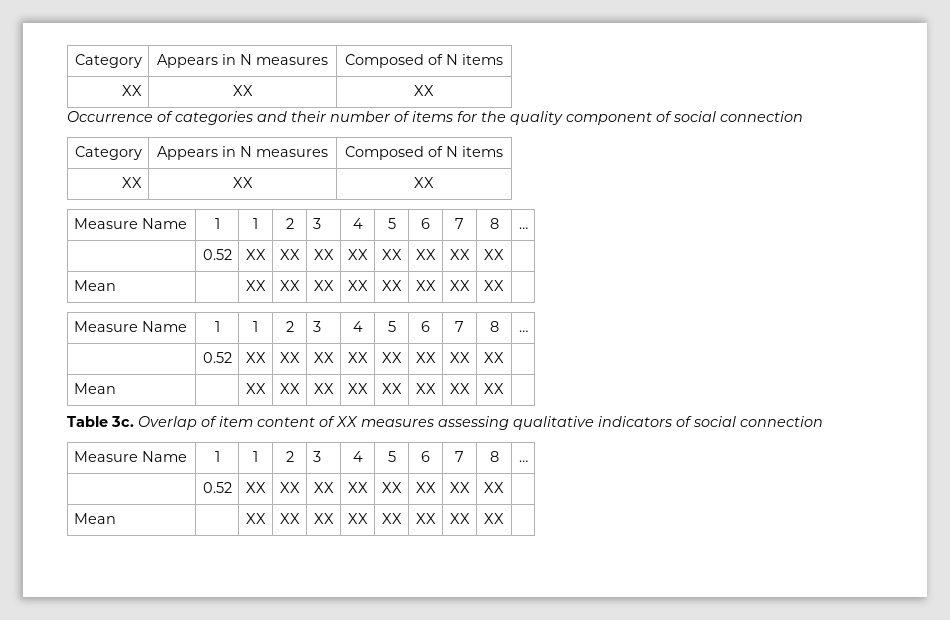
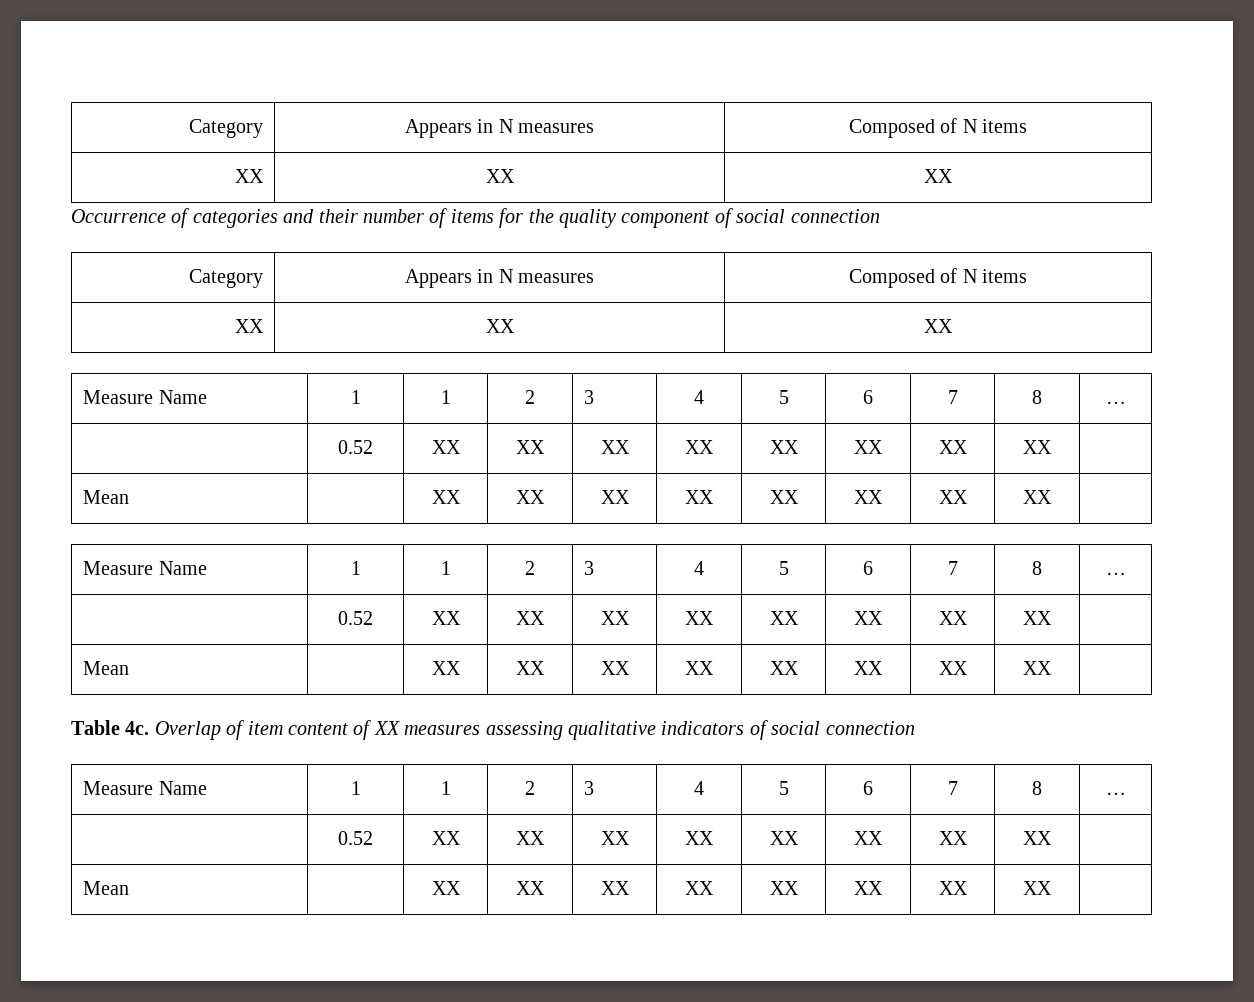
- Table 3c.
+ Table 4c.

